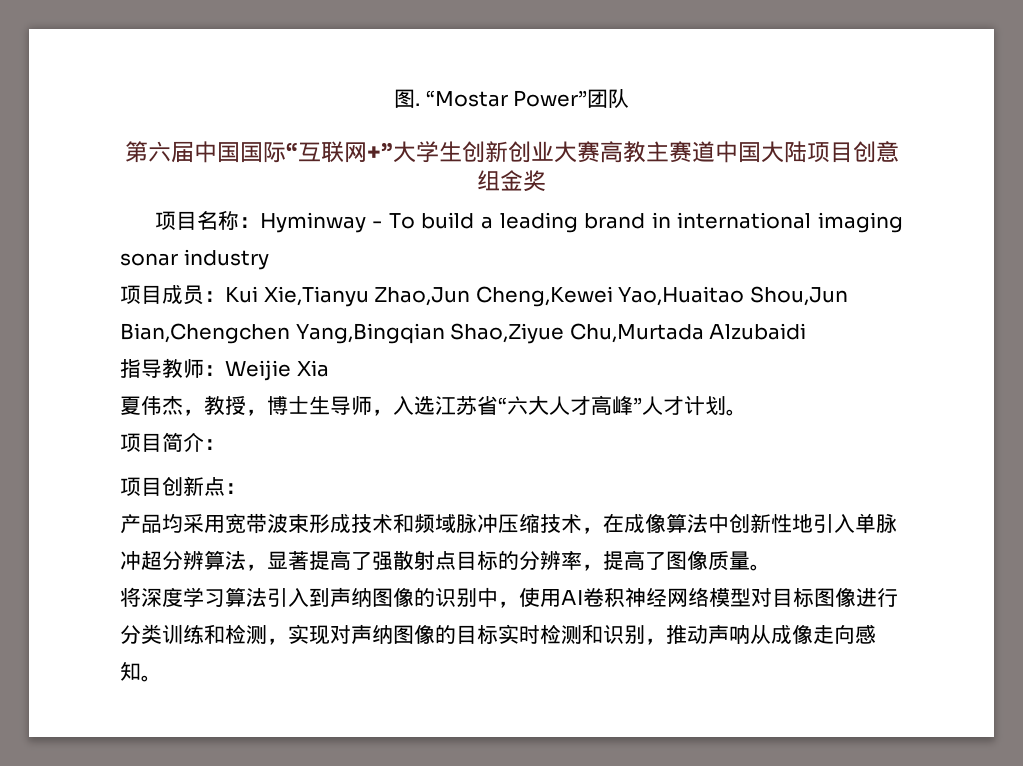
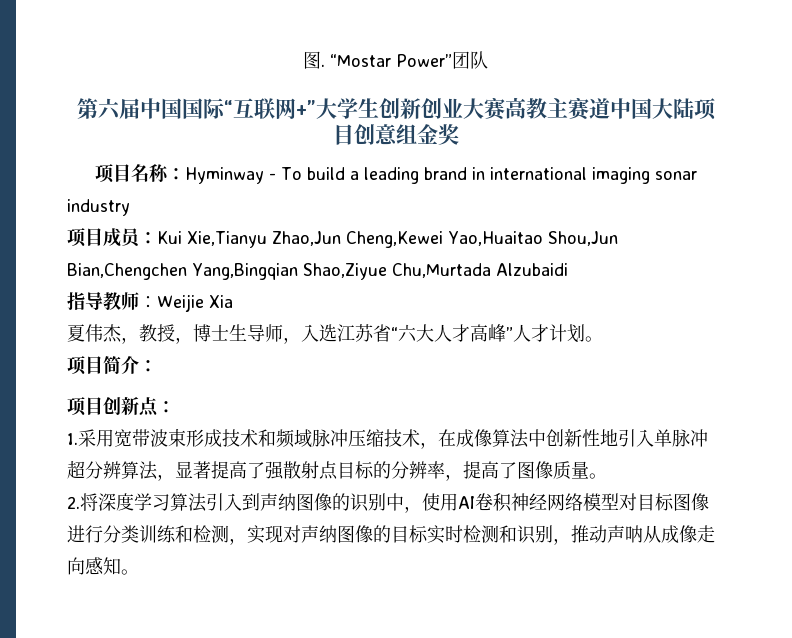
- 产品均采用宽带波束形成技术和频域脉冲压缩技术，在成像算法中创新性地引入单脉冲超分辨算法，显著提高了强散射点目标的分辨率，提高了图像质量。
+ 1.采用宽带波束形成技术和频域脉冲压缩技术，在成像算法中创新性地引入单脉冲超分辨算法，显著提高了强散射点目标的分辨率，提高了图像质量。
- 将深度学习算法引入到声纳图像的识别中，使用AI卷积神经网络模型对目标图像进行分类训练和检测，实现对声纳图像的目标实时检测和识别，推动声呐从成像走向感知。
+ 2.将深度学习算法引入到声纳图像的识别中，使用AI卷积神经网络模型对目标图像进行分类训练和检测，实现对声纳图像的目标实时检测和识别，推动声呐从成像走向感知。

